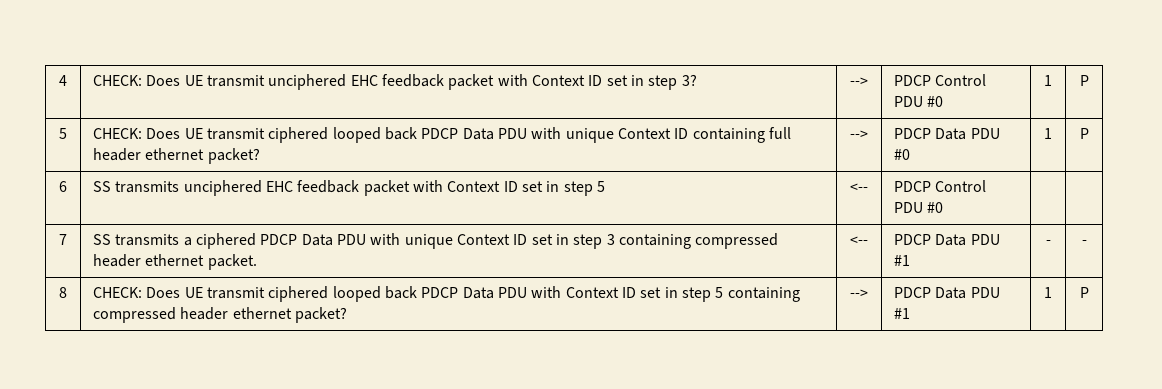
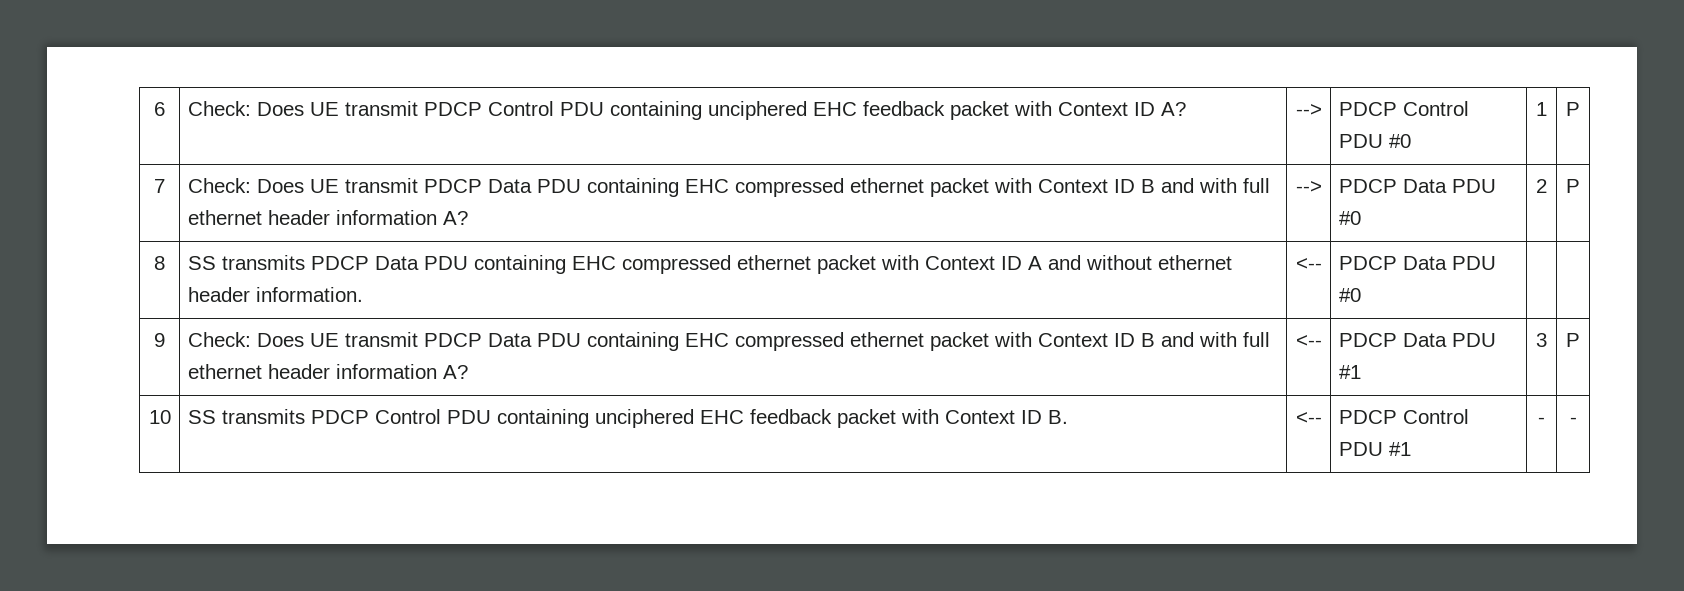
- 4 | CHECK: Does UE transmit unciphered EHC feedback packet with Context ID set in step 3? | --> | PDCP Control PDU #0 | 1 | P
+ 6 | Check: Does UE transmit PDCP Control PDU containing unciphered EHC feedback packet with Context ID A? | --> | PDCP Control PDU #0 | 1 | P
- 5 | CHECK: Does UE transmit ciphered looped back PDCP Data PDU with unique Context ID containing full header ethernet packet? | --> | PDCP Data PDU #0 | 1 | P
- 6 | SS transmits unciphered EHC feedback packet with Context ID set in step 5 | <-- | PDCP Control PDU #0 | |
+ 7 | Check: Does UE transmit PDCP Data PDU containing EHC compressed ethernet packet with Context ID B and with full ethernet header information A? | --> | PDCP Data PDU #0 | 2 | P
+ 8 | SS transmits PDCP Data PDU containing EHC compressed ethernet packet with Context ID A and without ethernet header information. | <-- | PDCP Data PDU #0 | |
- 7 | SS transmits a ciphered PDCP Data PDU with unique Context ID set in step 3 containing compressed header ethernet packet. | <-- | PDCP Data PDU #1 | - | -
- 8 | CHECK: Does UE transmit ciphered looped back PDCP Data PDU with Context ID set in step 5 containing compressed header ethernet packet? | --> | PDCP Data PDU #1 | 1 | P
+ 9 | Check: Does UE transmit PDCP Data PDU containing EHC compressed ethernet packet with Context ID B and with full ethernet header information A? | <-- | PDCP Data PDU #1 | 3 | P
+ 10 | SS transmits PDCP Control PDU containing unciphered EHC feedback packet with Context ID B. | <-- | PDCP Control PDU #1 | - | -

